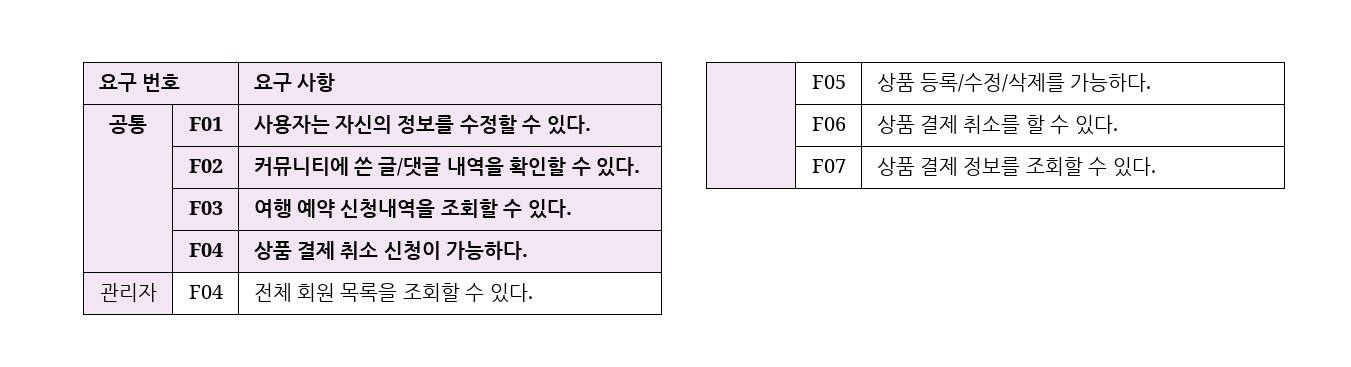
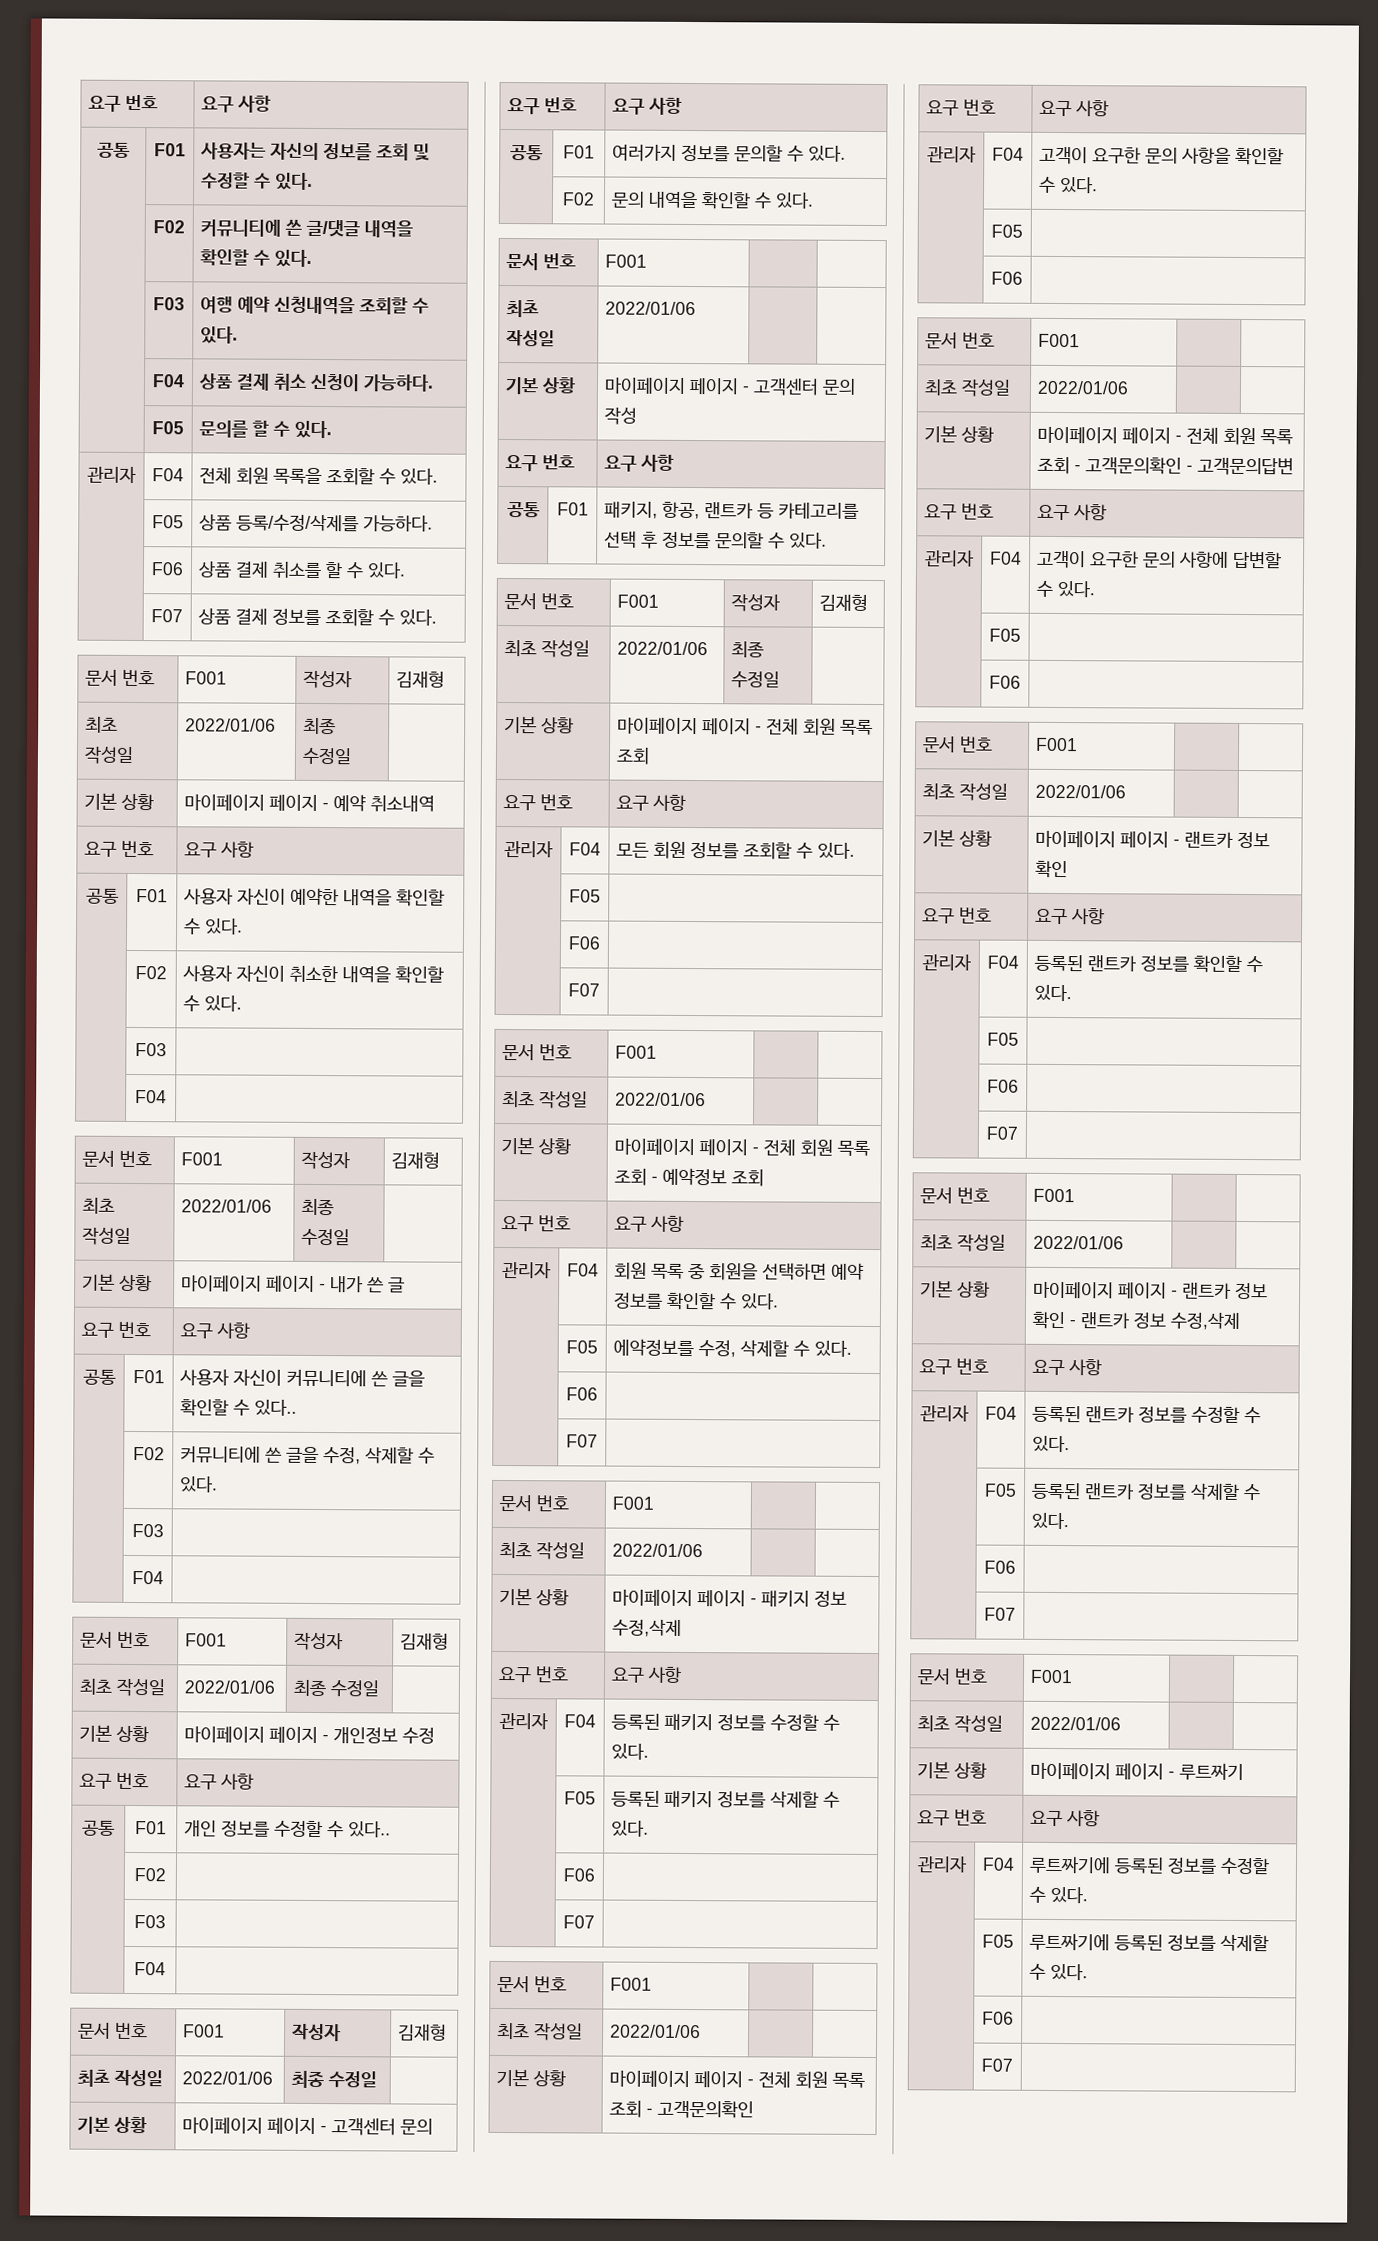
- 공통 | F01 | 사용자는 자신의 정보를 수정할 수 있다.
+ 공통 | F01 | 사용자는 자신의 정보를 조회 및 수정할 수 있다.
+ | F05 | 문의를 할 수 있다.
  | F07 | 상품 결제 정보를 조회할 수 있다.
+ 문서 번호 | F001 | 작성자 | 김재형
+ 최초 작성일 | 2022/01/06 | 최종 수정일 |
+ 기본 상황 | 마이페이지 페이지 - 예약 취소내역
+ 요구 번호 | 요구 사항
+ 공통 | F01 | 사용자 자신이 예약한 내역을 확인할 수 있다.
+ | F02 | 사용자 자신이 취소한 내역을 확인할 수 있다.
+ | F03 |
+ | F04 |
+ 문서 번호 | F001 | 작성자 | 김재형
+ 최초 작성일 | 2022/01/06 | 최종 수정일 |
+ 기본 상황 | 마이페이지 페이지 - 내가 쓴 글
+ 요구 번호 | 요구 사항
+ 공통 | F01 | 사용자 자신이 커뮤니티에 쓴 글을 확인할 수 있다..
+ | F02 | 커뮤니티에 쓴 글을 수정, 삭제할 수 있다.
+ | F03 |
+ | F04 |
+ 문서 번호 | F001 | 작성자 | 김재형
+ 최초 작성일 | 2022/01/06 | 최종 수정일 |
+ 기본 상황 | 마이페이지 페이지 - 개인정보 수정
+ 요구 번호 | 요구 사항
+ 공통 | F01 | 개인 정보를 수정할 수 있다..
+ | F02 |
+ | F03 |
+ | F04 |
+ 문서 번호 | F001 | 작성자 | 김재형
+ 최초 작성일 | 2022/01/06 | 최종 수정일 |
+ 기본 상황 | 마이페이지 페이지 - 고객센터 문의
+ 요구 번호 | 요구 사항
+ 공통 | F01 | 여러가지 정보를 문의할 수 있다.
+ | F02 | 문의 내역을 확인할 수 있다.
+ 문서 번호 | F001 | |
+ 최초 작성일 | 2022/01/06 | |
+ 기본 상황 | 마이페이지 페이지 - 고객센터 문의 작성
+ 요구 번호 | 요구 사항
+ 공통 | F01 | 패키지, 항공, 랜트카 등 카테고리를 선택 후 정보를 문의할 수 있다.
+ 문서 번호 | F001 | 작성자 | 김재형
+ 최초 작성일 | 2022/01/06 | 최종 수정일 |
+ 기본 상황 | 마이페이지 페이지 - 전체 회원 목록 조회
+ 요구 번호 | 요구 사항
+ 관리자 | F04 | 모든 회원 정보를 조회할 수 있다.
+ | F05 |
+ | F06 |
+ | F07 |
+ 문서 번호 | F001 | |
+ 최초 작성일 | 2022/01/06 | |
+ 기본 상황 | 마이페이지 페이지 - 전체 회원 목록 조회 - 예약정보 조회
+ 요구 번호 | 요구 사항
+ 관리자 | F04 | 회원 목록 중 회원을 선택하면 예약 정보를 확인할 수 있다.
+ | F05 | 에약정보를 수정, 삭제할 수 있다.
+ | F06 |
+ | F07 |
+ 문서 번호 | F001 | |
+ 최초 작성일 | 2022/01/06 | |
+ 기본 상황 | 마이페이지 페이지 - 패키지 정보 수정,삭제
+ 요구 번호 | 요구 사항
+ 관리자 | F04 | 등록된 패키지 정보를 수정할 수 있다.
+ | F05 | 등록된 패키지 정보를 삭제할 수 있다.
+ | F06 |
+ | F07 |
+ 문서 번호 | F001 | |
+ 최초 작성일 | 2022/01/06 | |
+ 기본 상황 | 마이페이지 페이지 - 전체 회원 목록 조회 - 고객문의확인
+ 요구 번호 | 요구 사항
+ 관리자 | F04 | 고객이 요구한 문의 사항을 확인할 수 있다.
+ | F05 |
+ | F06 |
+ 문서 번호 | F001 | |
+ 최초 작성일 | 2022/01/06 | |
+ 기본 상황 | 마이페이지 페이지 - 전체 회원 목록 조회 - 고객문의확인 - 고객문의답변
+ 요구 번호 | 요구 사항
+ 관리자 | F04 | 고객이 요구한 문의 사항에 답변할 수 있다.
+ | F05 |
+ | F06 |
+ 문서 번호 | F001 | |
+ 최초 작성일 | 2022/01/06 | |
+ 기본 상황 | 마이페이지 페이지 - 랜트카 정보 확인
+ 요구 번호 | 요구 사항
+ 관리자 | F04 | 등록된 랜트카 정보를 확인할 수 있다.
+ | F05 |
+ | F06 |
+ | F07 |
+ 문서 번호 | F001 | |
+ 최초 작성일 | 2022/01/06 | |
+ 기본 상황 | 마이페이지 페이지 - 랜트카 정보 확인 - 랜트카 정보 수정,삭제
+ 요구 번호 | 요구 사항
+ 관리자 | F04 | 등록된 랜트카 정보를 수정할 수 있다.
+ | F05 | 등록된 랜트카 정보를 삭제할 수 있다.
+ | F06 |
+ | F07 |
+ 문서 번호 | F001 | |
+ 최초 작성일 | 2022/01/06 | |
+ 기본 상황 | 마이페이지 페이지 - 루트짜기
+ 요구 번호 | 요구 사항
+ 관리자 | F04 | 루트짜기에 등록된 정보를 수정할 수 있다.
+ | F05 | 루트짜기에 등록된 정보를 삭제할 수 있다.
+ | F06 |
+ | F07 |

